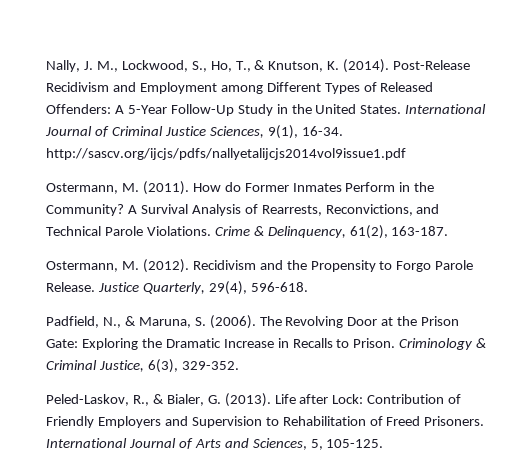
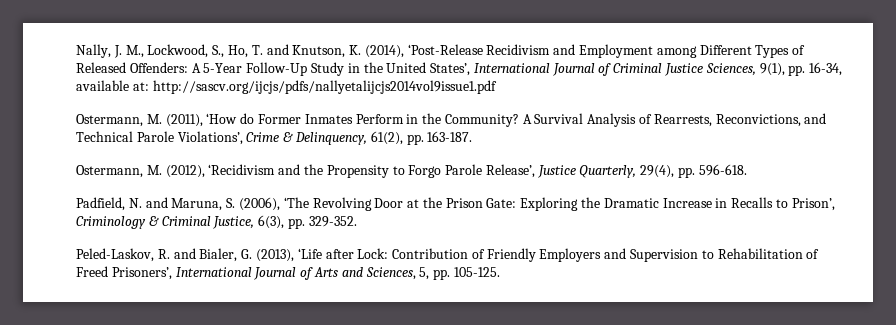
- Nally, J. M., Lockwood, S., Ho, T., & Knutson, K. (2014). Post-Release Recidivism and Employment among Different Types of Released Offenders: A 5-Year Follow-Up Study in the United States. International Journal of Criminal Justice Sciences, 9(1), 16-34. http://sascv.org/ijcjs/pdfs/nallyetalijcjs2014vol9issue1.pdf
+ Nally, J. M., Lockwood, S., Ho, T. and Knutson, K. (2014), ‘Post-Release Recidivism and Employment among Different Types of Released Offenders: A 5-Year Follow-Up Study in the United States’, International Journal of Criminal Justice Sciences, 9(1), pp. 16-34, available at: http://sascv.org/ijcjs/pdfs/nallyetalijcjs2014vol9issue1.pdf
- Ostermann, M. (2011). How do Former Inmates Perform in the Community?
+ Ostermann, M. (2011), ‘How do Former Inmates Perform in the Community?
- A Survival Analysis of Rearrests, Reconvictions, and Technical Parole Violations. Crime & Delinquency, 61(2), 163-187.
+ A Survival Analysis of Rearrests, Reconvictions, and Technical Parole Violations’, Crime & Delinquency, 61(2), pp. 163-187.
- Ostermann, M. (2012). Recidivism and the Propensity to Forgo Parole Release. Justice Quarterly, 29(4), 596-618.
+ Ostermann, M. (2012), ‘Recidivism and the Propensity to Forgo Parole Release’, Justice Quarterly, 29(4), pp. 596-618.
- Padfield, N., & Maruna, S. (2006). The Revolving Door at the Prison Gate: Exploring the Dramatic Increase in Recalls to Prison. Criminology & Criminal Justice, 6(3), 329-352.
+ Padfield, N. and Maruna, S. (2006), ‘The Revolving Door at the Prison Gate: Exploring the Dramatic Increase in Recalls to Prison’, Criminology & Criminal Justice, 6(3), pp. 329-352.
- Peled-Laskov, R., & Bialer, G. (2013). Life after Lock: Contribution of Friendly Employers and Supervision to Rehabilitation of Freed Prisoners. International Journal of Arts and Sciences, 5, 105-125.
+ Peled-Laskov, R. and Bialer, G. (2013), ‘Life after Lock: Contribution of Friendly Employers and Supervision to Rehabilitation of Freed Prisoners’, International Journal of Arts and Sciences, 5, pp. 105-125.

